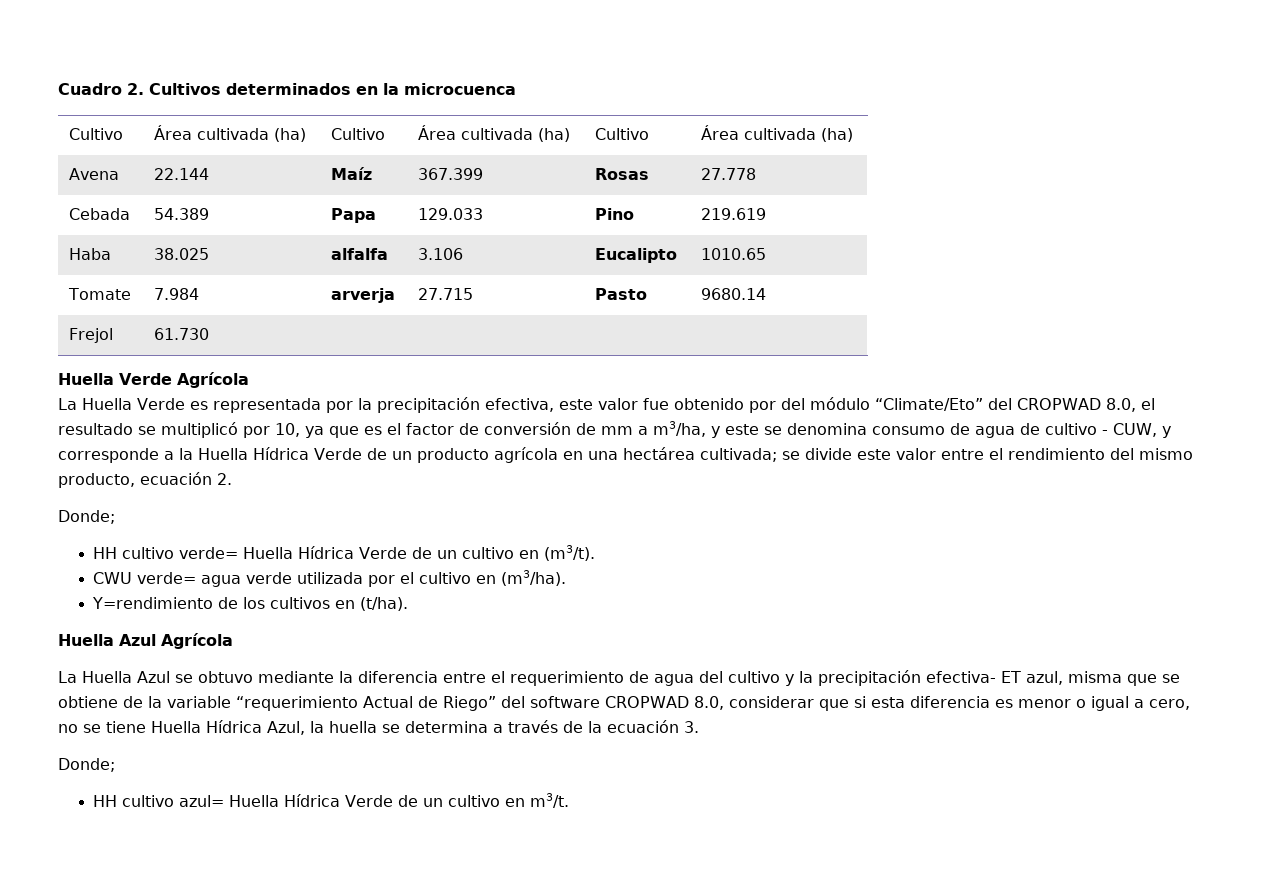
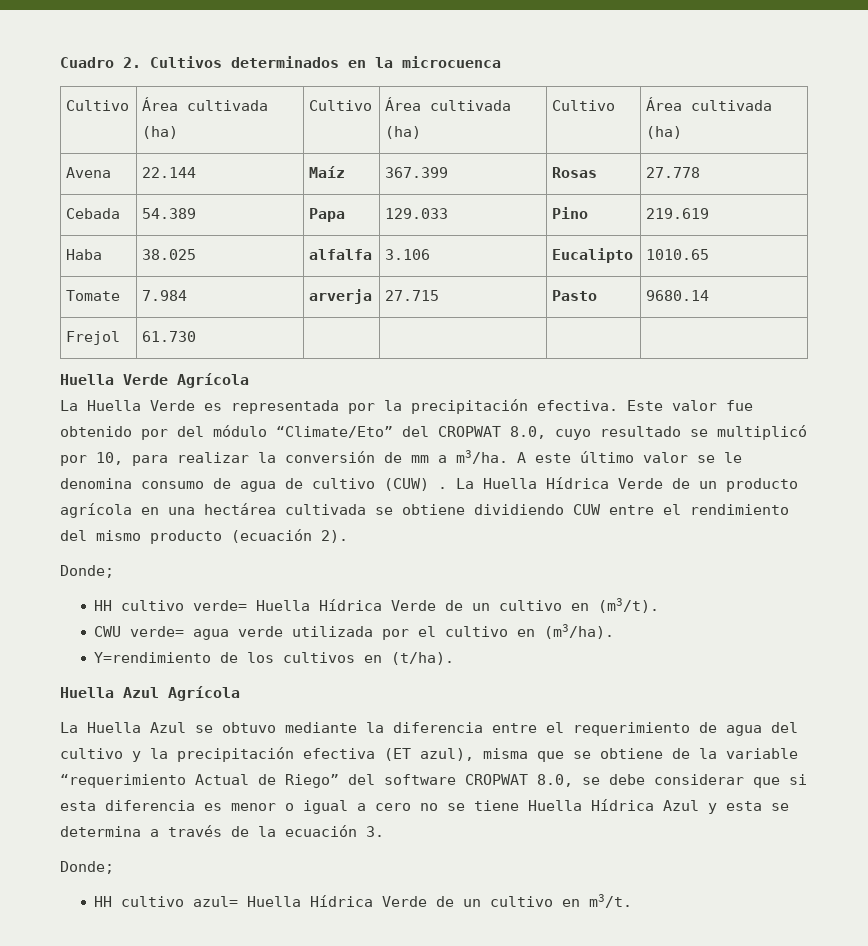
- La Huella Verde es representada por la precipitación efectiva, este valor fue obtenido por del módulo “Climate/Eto” del CROPWAD 8.0, el resultado se multiplicó por 10, ya que es el factor de conversión de mm a m3/ha, y este se denomina consumo de agua de cultivo - CUW, y corresponde a la Huella Hídrica Verde de un producto agrícola en una hectárea cultivada; se divide este valor entre el rendimiento del mismo producto, ecuación 2.
+ La Huella Verde es representada por la precipitación efectiva. Este valor fue obtenido por del módulo “Climate/Eto” del CROPWAT 8.0, cuyo resultado se multiplicó por 10, para realizar la conversión de mm a m3/ha. A este último valor se le denomina consumo de agua de cultivo (CUW) . La Huella Hídrica Verde de un producto agrícola en una hectárea cultivada se obtiene dividiendo CUW entre el rendimiento del mismo producto (ecuación 2).
- La Huella Azul se obtuvo mediante la diferencia entre el requerimiento de agua del cultivo y la precipitación efectiva- ET azul, misma que se obtiene de la variable “requerimiento Actual de Riego” del software CROPWAD 8.0, considerar que si esta diferencia es menor o igual a cero, no se tiene Huella Hídrica Azul, la huella se determina a través de la ecuación 3.
+ La Huella Azul se obtuvo mediante la diferencia entre el requerimiento de agua del cultivo y la precipitación efectiva (ET azul), misma que se obtiene de la variable “requerimiento Actual de Riego” del software CROPWAT 8.0, se debe considerar que si esta diferencia es menor o igual a cero no se tiene Huella Hídrica Azul y esta se determina a través de la ecuación 3.

